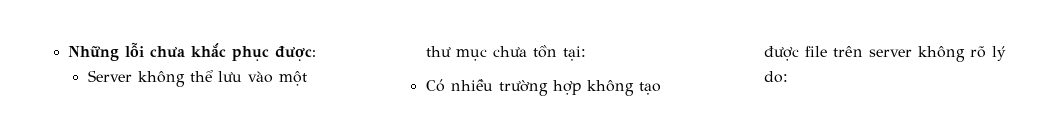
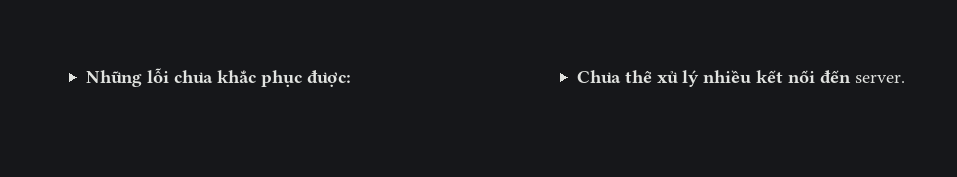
- Server không thể lưu vào một thư mục chưa tồn tại:
- Có nhiều trường hợp không tạo được file trên server không rõ lý do:
+ Chưa thể xử lý nhiều kết nối đến server.

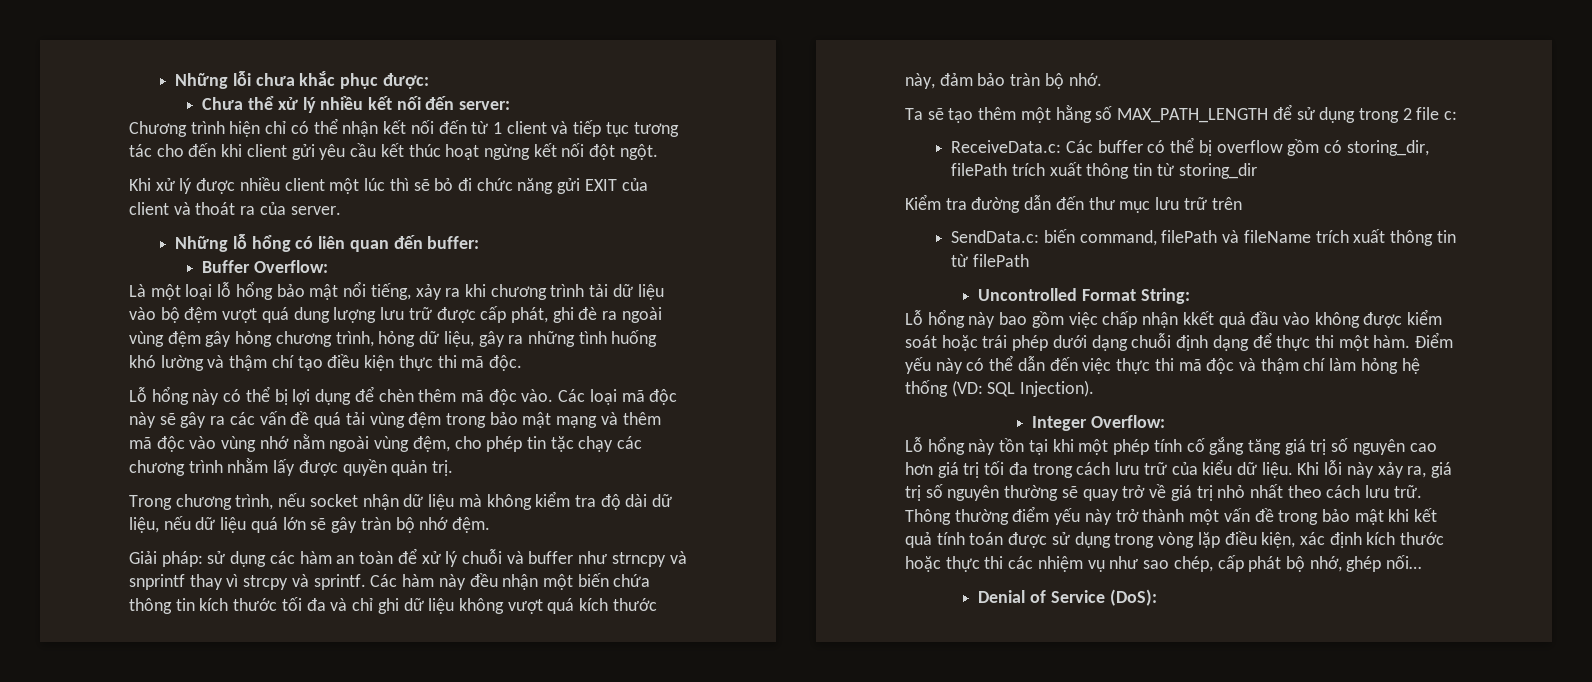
- Chưa thể xử lý nhiều kết nối đến server.
+ Chưa thể xử lý nhiều kết nối đến server:
+ Chương trình hiện chỉ có thể nhận kết nối đến từ 1 client và tiếp tục tương tác cho đến khi client gửi yêu cầu kết thúc hoạt ngừng kết nối đột ngột.
+ Khi xử lý được nhiều client một lúc thì sẽ bỏ đi chức năng gửi EXIT của client và thoát ra của server.
+ Những lỗ hổng có liên quan đến buffer:
+ Buffer Overflow:
+ Là một loại lỗ hổng bảo mật nổi tiếng, xảy ra khi chương trình tải dữ liệu vào bộ đệm vượt quá dung lượng lưu trữ được cấp phát, ghi đè ra ngoài vùng đệm gây hỏng chương trình, hỏng dữ liệu, gây ra những tình huống khó lường và thậm chí tạo điều kiện thực thi mã độc.
+ Lỗ hổng này có thể bị lợi dụng để chèn thêm mã độc vào. Các loại mã độc này sẽ gây ra các vấn đề quá tải vùng đệm trong bảo mật mạng và thêm mã độc vào vùng nhớ nằm ngoài vùng đệm, cho phép tin tặc chạy các chương trình nhằm lấy được quyền quản trị.
+ Trong chương trình, nếu socket nhận dữ liệu mà không kiểm tra độ dài dữ liệu, nếu dữ liệu quá lớn sẽ gây tràn bộ nhớ đệm.
+ Giải pháp: sử dụng các hàm an toàn để xử lý chuỗi và buffer như strncpy và snprintf thay vì strcpy và sprintf. Các hàm này đều nhận một biến chứa thông tin kích thước tối đa và chỉ ghi dữ liệu không vượt quá kích thước này, đảm bảo tràn bộ nhớ.
+ Ta sẽ tạo thêm một hằng số MAX_PATH_LENGTH để sử dụng trong 2 file c:
+ ReceiveData.c: Các buffer có thể bị overflow gồm có storing_dir, filePath trích xuất thông tin từ storing_dir
+ Kiểm tra đường dẫn đến thư mục lưu trữ trên
+ SendData.c: biến command, filePath và fileName trích xuất thông tin từ filePath
+ Uncontrolled Format String:
+ Lỗ hổng này bao gồm việc chấp nhận kkết quả đầu vào không được kiểm soát hoặc trái phép dưới dạng chuỗi định dạng để thực thi một hàm. Điểm yếu này có thể dẫn đến việc thực thi mã độc và thậm chí làm hỏng hệ thống (VD: SQL Injection).
+ Integer Overflow:
+ Lỗ hổng này tồn tại khi một phép tính cố gắng tăng giá trị số nguyên cao hơn giá trị tối đa trong cách lưu trữ của kiểu dữ liệu. Khi lỗi này xảy ra, giá trị số nguyên thường sẽ quay trở về giá trị nhỏ nhất theo cách lưu trữ. Thông thường điểm yếu này trở thành một vấn đề trong bảo mật khi kết quả tính toán được sử dụng trong vòng lặp điều kiện, xác định kích thước hoặc thực thi các nhiệm vụ như sao chép, cấp phát bộ nhớ, ghép nối…
+ Denial of Service (DoS):

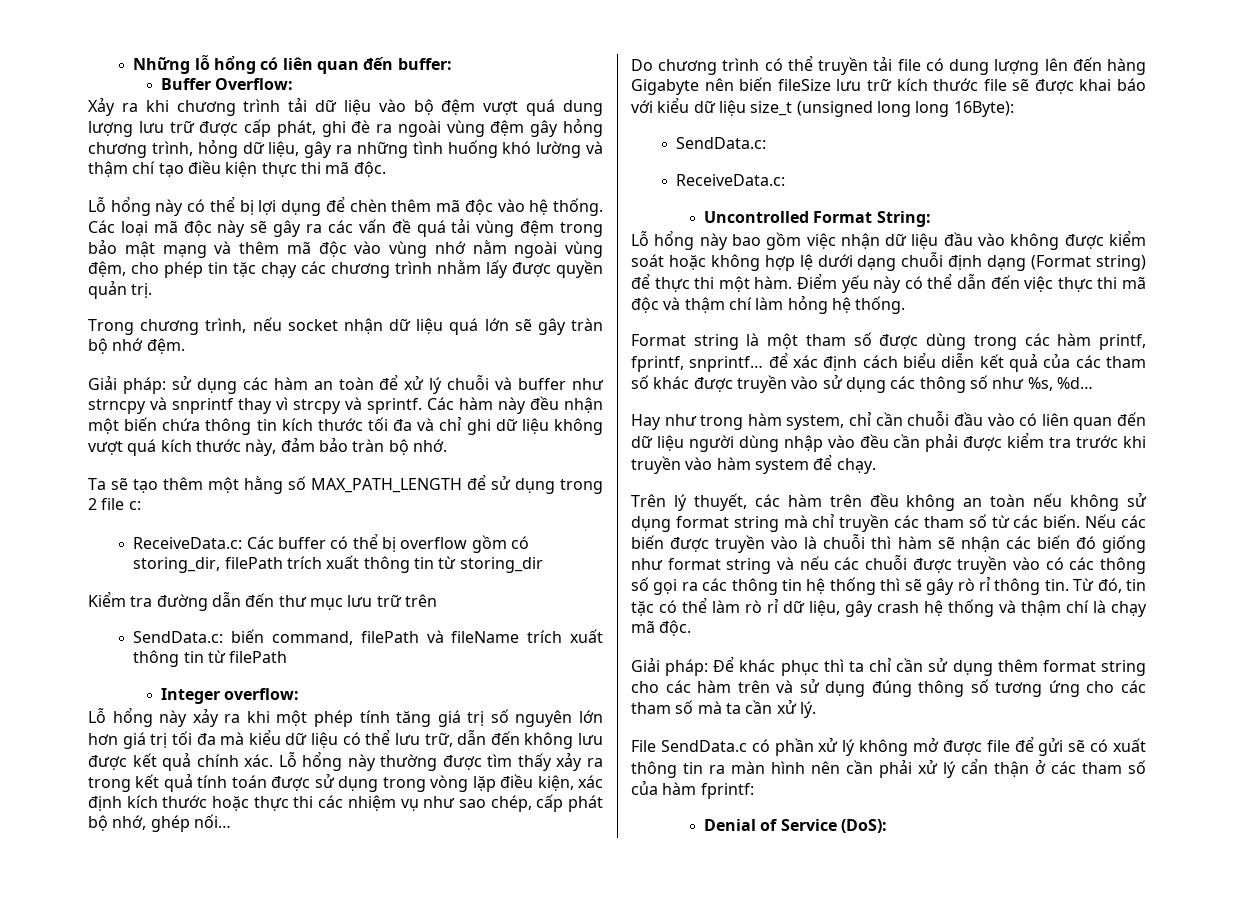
- Những lỗi chưa khắc phục được:
- Chưa thể xử lý nhiều kết nối đến server:
- Chương trình hiện chỉ có thể nhận kết nối đến từ 1 client và tiếp tục tương tác cho đến khi client gửi yêu cầu kết thúc hoạt ngừng kết nối đột ngột.
- Khi xử lý được nhiều client một lúc thì sẽ bỏ đi chức năng gửi EXIT của client và thoát ra của server.
- Là một loại lỗ hổng bảo mật nổi tiếng, xảy ra khi chương trình tải dữ liệu vào bộ đệm vượt quá dung lượng lưu trữ được cấp phát, ghi đè ra ngoài vùng đệm gây hỏng chương trình, hỏng dữ liệu, gây ra những tình huống khó lường và thậm chí tạo điều kiện thực thi mã độc.
+ Xảy ra khi chương trình tải dữ liệu vào bộ đệm vượt quá dung lượng lưu trữ được cấp phát, ghi đè ra ngoài vùng đệm gây hỏng chương trình, hỏng dữ liệu, gây ra những tình huống khó lường và thậm chí tạo điều kiện thực thi mã độc.
- Lỗ hổng này có thể bị lợi dụng để chèn thêm mã độc vào.
+ Lỗ hổng này có thể bị lợi dụng để chèn thêm mã độc vào hệ thống.
- Trong chương trình, nếu socket nhận dữ liệu mà không kiểm tra độ dài dữ liệu, nếu dữ liệu quá lớn sẽ gây tràn bộ nhớ đệm.
+ Trong chương trình, nếu socket nhận dữ liệu quá lớn sẽ gây tràn bộ nhớ đệm.
- Uncontrolled Format String:
- Lỗ hổng này bao gồm việc chấp nhận kkết quả đầu vào không được kiểm soát hoặc trái phép dưới dạng chuỗi định dạng để thực thi một hàm. Điểm yếu này có thể dẫn đến việc thực thi mã độc và thậm chí làm hỏng hệ thống (VD: SQL Injection).
- Integer Overflow:
- Lỗ hổng này tồn tại khi một phép tính cố gắng tăng giá trị số nguyên cao hơn giá trị tối đa trong cách lưu trữ của kiểu dữ liệu. Khi lỗi này xảy ra, giá trị số nguyên thường sẽ quay trở về giá trị nhỏ nhất theo cách lưu trữ. Thông thường điểm yếu này trở thành một vấn đề trong bảo mật khi kết quả tính toán được sử dụng trong vòng lặp điều kiện, xác định kích thước hoặc thực thi các nhiệm vụ như sao chép, cấp phát bộ nhớ, ghép nối…
+ Integer overflow:
+ Lỗ hổng này xảy ra khi một phép tính tăng giá trị số nguyên lớn hơn giá trị tối đa mà kiểu dữ liệu có thể lưu trữ, dẫn đến không lưu được kết quả chính xác. Lỗ hổng này thường được tìm thấy xảy ra trong kết quả tính toán được sử dụng trong vòng lặp điều kiện, xác định kích thước hoặc thực thi các nhiệm vụ như sao chép, cấp phát bộ nhớ, ghép nối…
+ Do chương trình có thể truyền tải file có dung lượng lên đến hàng Gigabyte nên biến fileSize lưu trữ kích thước file sẽ được khai báo với kiểu dữ liệu size_t (unsigned long long 16Byte):
+ SendData.c:
+ ReceiveData.c:
+ Uncontrolled Format String:
+ Lỗ hổng này bao gồm việc nhận dữ liệu đầu vào không được kiểm soát hoặc không hợp lệ dưới dạng chuỗi định dạng (Format string) để thực thi một hàm. Điểm yếu này có thể dẫn đến việc thực thi mã độc và thậm chí làm hỏng hệ thống.
+ Format string là một tham số được dùng trong các hàm printf, fprintf, snprintf… để xác định cách biểu diễn kết quả của các tham số khác được truyền vào sử dụng các thông số như %s, %d…
+ Hay như trong hàm system, chỉ cần chuỗi đầu vào có liên quan đến dữ liệu người dùng nhập vào đều cần phải được kiểm tra trước khi truyền vào hàm system để chạy.
+ Trên lý thuyết, các hàm trên đều không an toàn nếu không sử dụng format string mà chỉ truyền các tham số từ các biến. Nếu các biến được truyền vào là chuỗi thì hàm sẽ nhận các biến đó giống như format string và nếu các chuỗi được truyền vào có các thông số gọi ra các thông tin hệ thống thì sẽ gây rò rỉ thông tin. Từ đó, tin tặc có thể làm rò rỉ dữ liệu, gây crash hệ thống và thậm chí là chạy mã độc.
+ Giải pháp: Để khác phục thì ta chỉ cần sử dụng thêm format string cho các hàm trên và sử dụng đúng thông số tương ứng cho các tham số mà ta cần xử lý.
+ File SendData.c có phần xử lý không mở được file để gửi sẽ có xuất thông tin ra màn hình nên cần phải xử lý cẩn thận ở các tham số của hàm fprintf:

